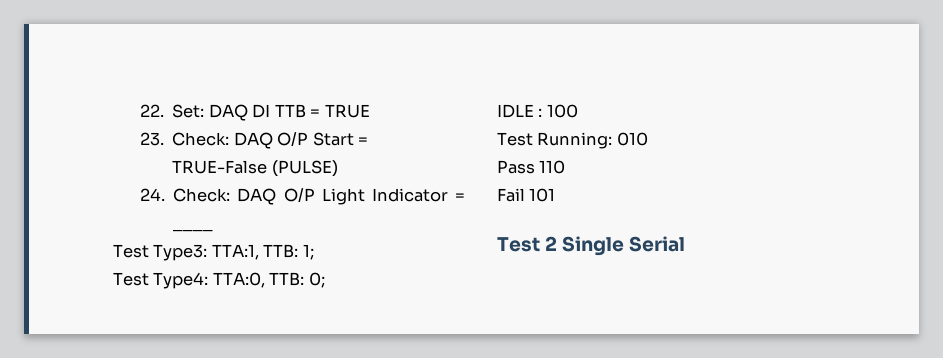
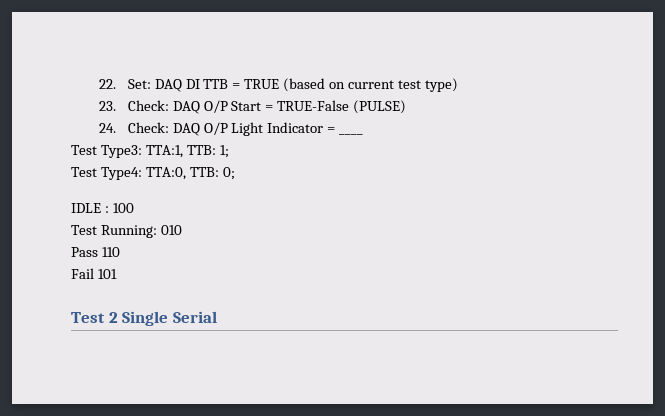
- 22. Set: DAQ DI TTB = TRUE
+ 22. Set: DAQ DI TTB = TRUE (based on current test type)

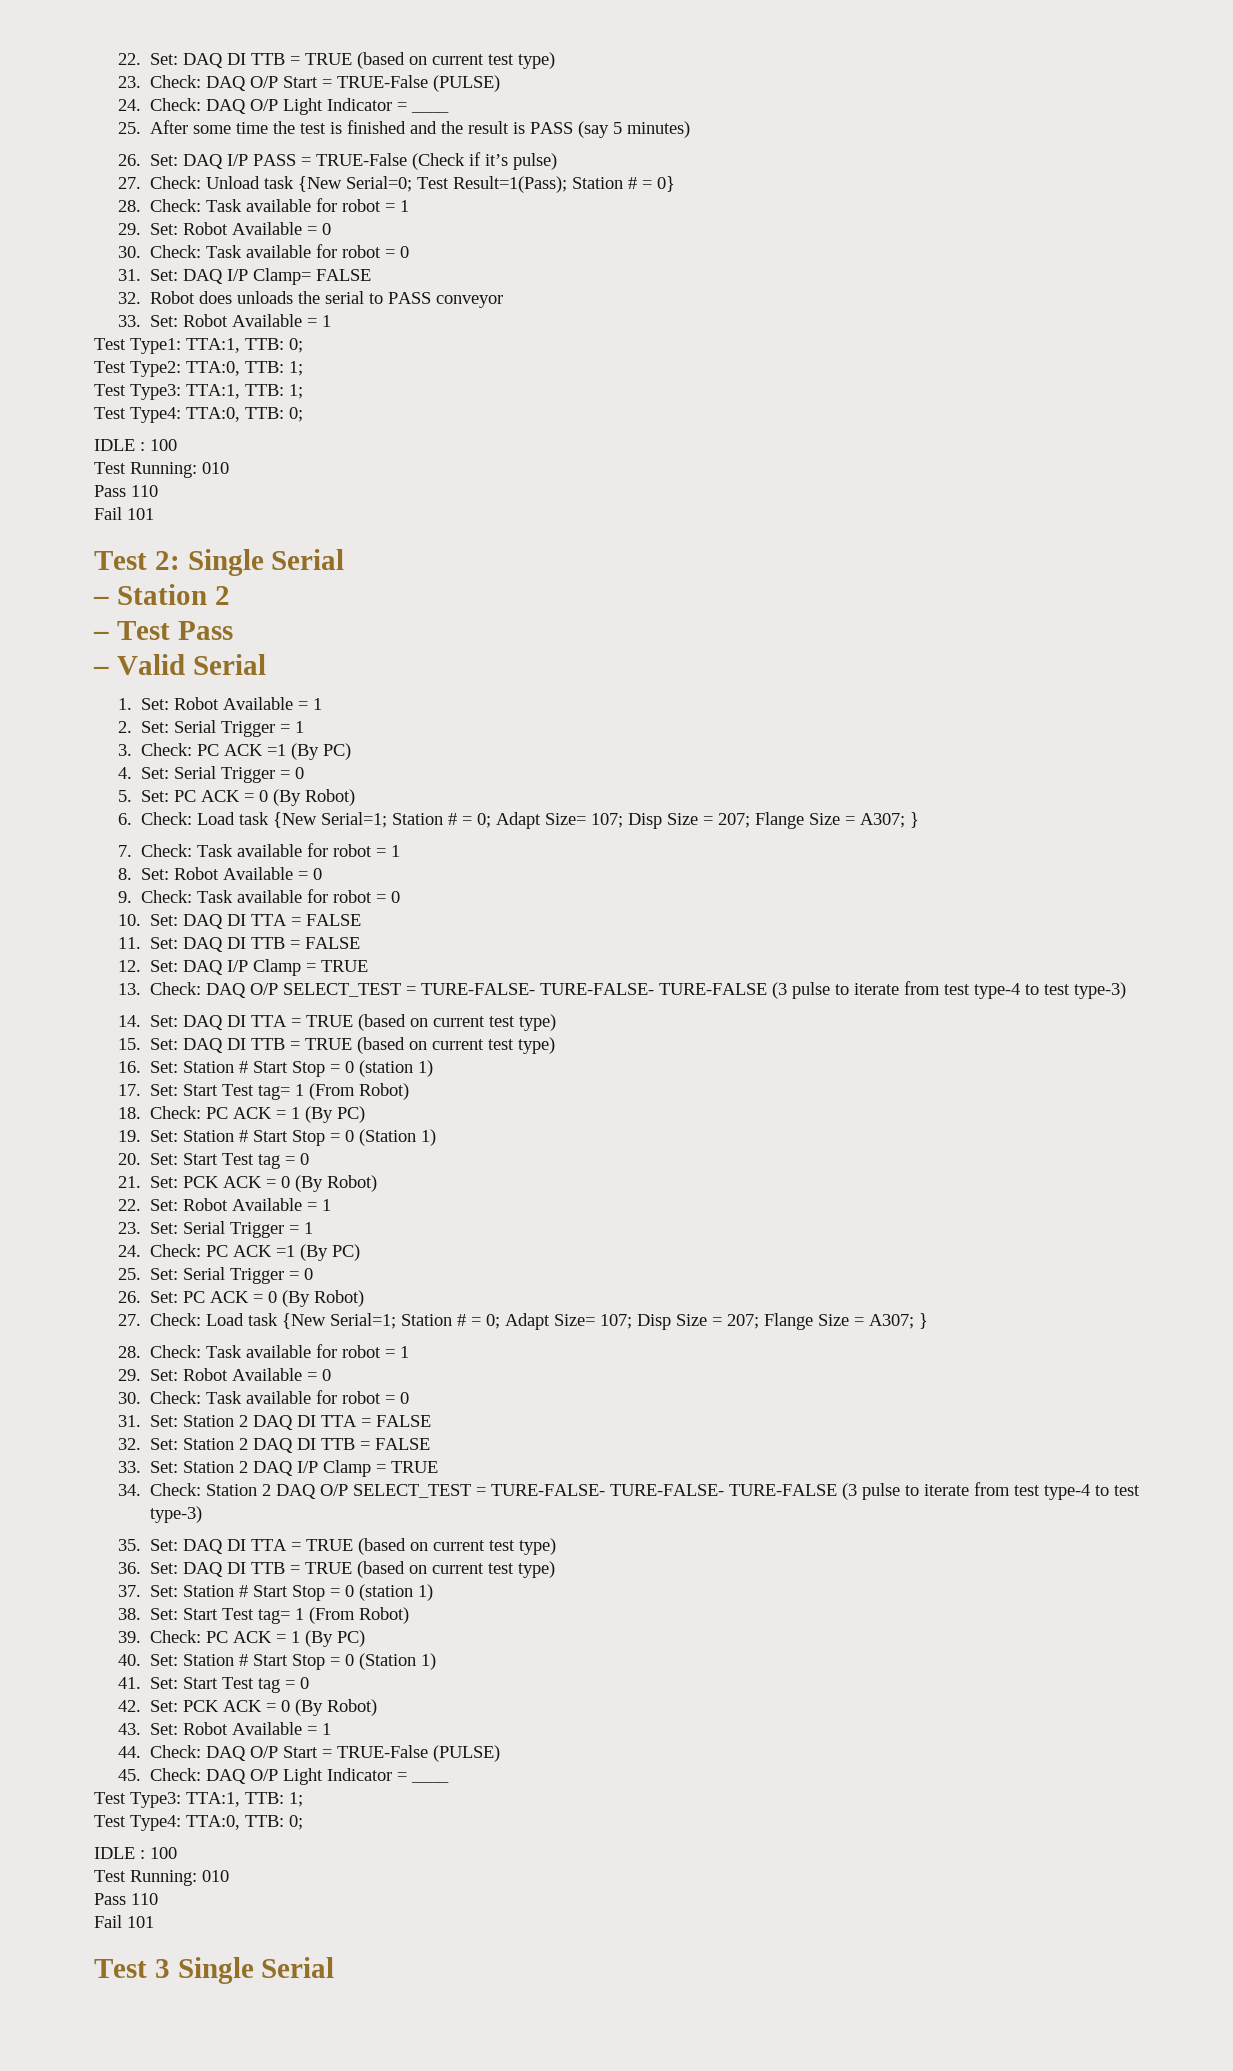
  24. Check: DAQ O/P Light Indicator = ____
+ 25. After some time the test is finished and the result is PASS (say 5 minutes)
+ 26. Set: DAQ I/P PASS = TRUE-False (Check if it’s pulse)
+ 27. Check: Unload task {New Serial=0; Test Result=1(Pass); Station # = 0}
+ 28. Check: Task available for robot = 1
+ 29. Set: Robot Available = 0
+ 30. Check: Task available for robot = 0
+ 31. Set: DAQ I/P Clamp= FALSE
+ 32. Robot does unloads the serial to PASS conveyor
+ 33. Set: Robot Available = 1
+ Test Type1: TTA:1, TTB: 0;
+ Test Type2: TTA:0, TTB: 1;
+ Test Type3: TTA:1, TTB: 1;
+ Test Type4: TTA:0, TTB: 0;
+ IDLE : 100
+ Test Running: 010
+ Pass 110
+ Fail 101
+ Test 2: Single Serial
+ – Station 2
+ – Test Pass
+ – Valid Serial
+ 1. Set: Robot Available = 1
+ 2. Set: Serial Trigger = 1
+ 3. Check: PC ACK =1 (By PC)
+ 4. Set: Serial Trigger = 0
+ 5. Set: PC ACK = 0 (By Robot)
+ 6. Check: Load task {New Serial=1; Station # = 0; Adapt Size= 107; Disp Size = 207; Flange Size = A307; }
+ 7. Check: Task available for robot = 1
+ 8. Set: Robot Available = 0
+ 9. Check: Task available for robot = 0
+ 10. Set: DAQ DI TTA = FALSE
+ 11. Set: DAQ DI TTB = FALSE
+ 12. Set: DAQ I/P Clamp = TRUE
+ 13. Check: DAQ O/P SELECT_TEST = TURE-FALSE- TURE-FALSE- TURE-FALSE (3 pulse to iterate from test type-4 to test type-3)
+ 14. Set: DAQ DI TTA = TRUE (based on current test type)
+ 15. Set: DAQ DI TTB = TRUE (based on current test type)
+ 16. Set: Station # Start Stop = 0 (station 1)
+ 17. Set: Start Test tag= 1 (From Robot)
+ 18. Check: PC ACK = 1 (By PC)
+ 19. Set: Station # Start Stop = 0 (Station 1)
+ 20. Set: Start Test tag = 0
+ 21. Set: PCK ACK = 0 (By Robot)
+ 22. Set: Robot Available = 1
+ 23. Set: Serial Trigger = 1
+ 24. Check: PC ACK =1 (By PC)
+ 25. Set: Serial Trigger = 0
+ 26. Set: PC ACK = 0 (By Robot)
+ 27. Check: Load task {New Serial=1; Station # = 0; Adapt Size= 107; Disp Size = 207; Flange Size = A307; }
+ 28. Check: Task available for robot = 1
+ 29. Set: Robot Available = 0
+ 30. Check: Task available for robot = 0
+ 31. Set: Station 2 DAQ DI TTA = FALSE
+ 32. Set: Station 2 DAQ DI TTB = FALSE
+ 33. Set: Station 2 DAQ I/P Clamp = TRUE
+ 34. Check: Station 2 DAQ O/P SELECT_TEST = TURE-FALSE- TURE-FALSE- TURE-FALSE (3 pulse to iterate from test type-4 to test type-3)
+ 35. Set: DAQ DI TTA = TRUE (based on current test type)
+ 36. Set: DAQ DI TTB = TRUE (based on current test type)
+ 37. Set: Station # Start Stop = 0 (station 1)
+ 38. Set: Start Test tag= 1 (From Robot)
+ 39. Check: PC ACK = 1 (By PC)
+ 40. Set: Station # Start Stop = 0 (Station 1)
+ 41. Set: Start Test tag = 0
+ 42. Set: PCK ACK = 0 (By Robot)
+ 43. Set: Robot Available = 1
+ 44. Check: DAQ O/P Start = TRUE-False (PULSE)
+ 45. Check: DAQ O/P Light Indicator = ____
- Test 2 Single Serial
+ Test 3 Single Serial

